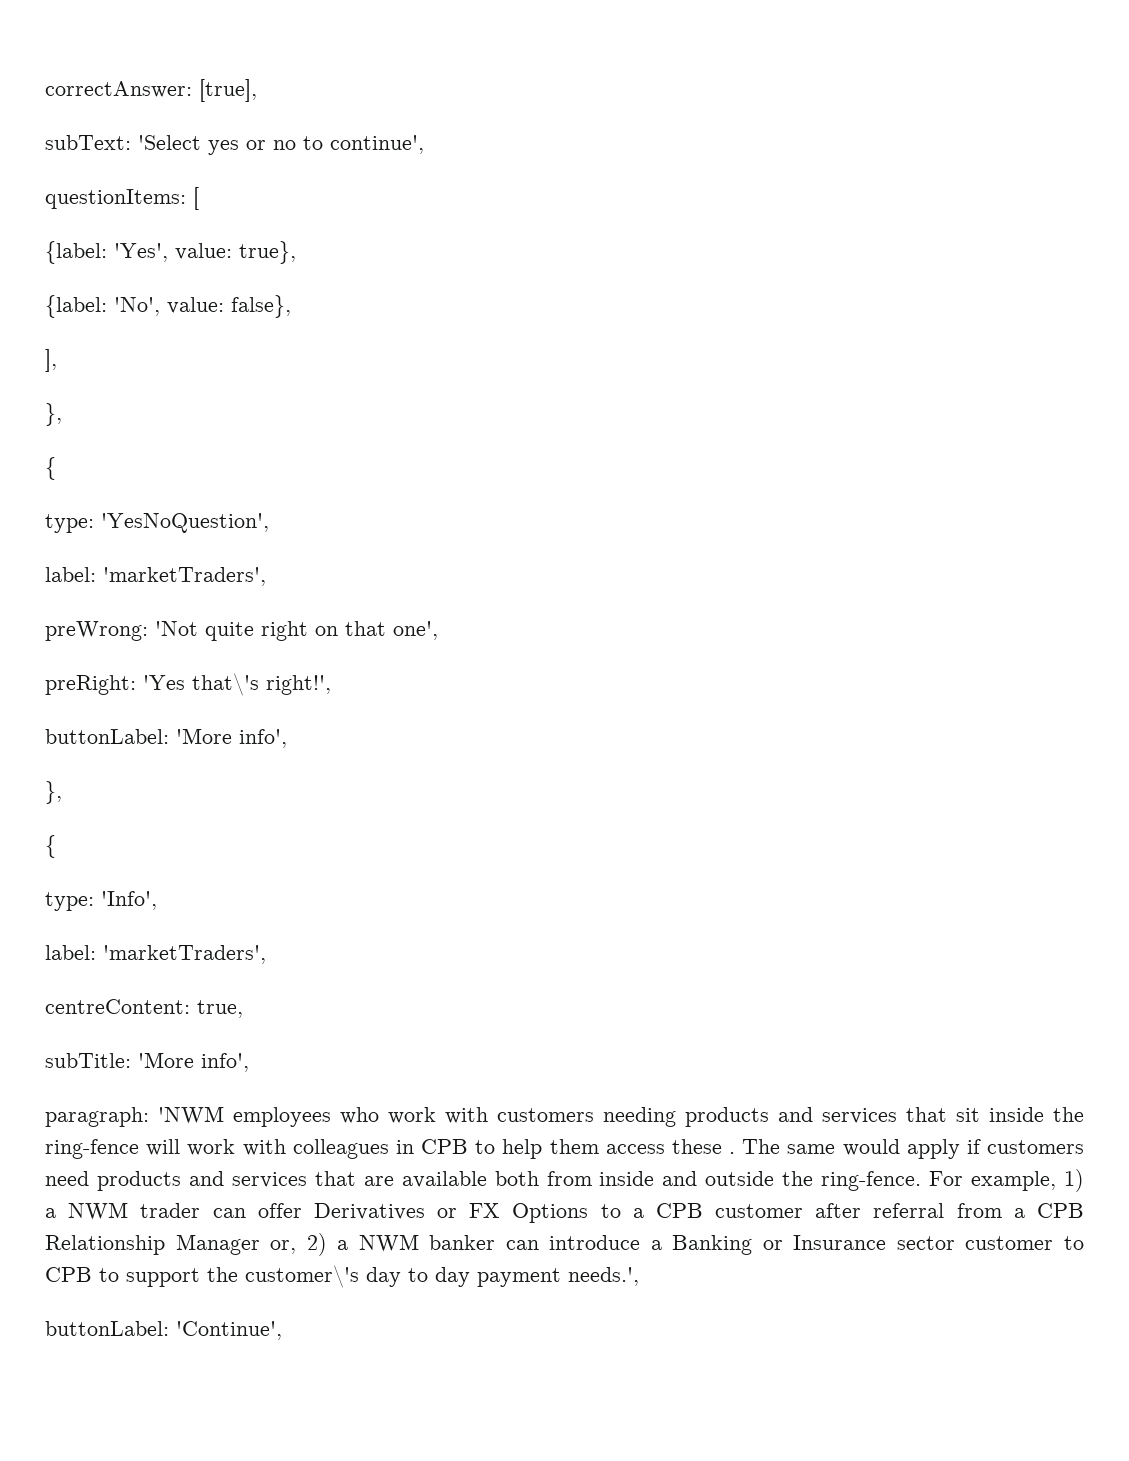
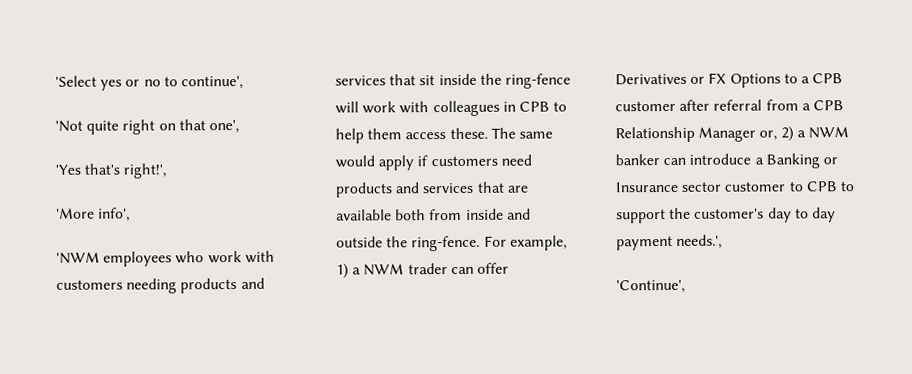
- correctAnswer: [true],
- subText: 'Select yes or no to continue',
+ 'Select yes or no to continue',
- questionItems: [
- {label: 'Yes', value: true},
- {label: 'No', value: false},
- ],
- },
- {
- type: 'YesNoQuestion',
- label: 'marketTraders',
- preWrong: 'Not quite right on that one',
+ 'Not quite right on that one',
- preRight: 'Yes that\'s right!',
+ 'Yes that's right!',
- buttonLabel: 'More info',
- },
- {
- type: 'Info',
- label: 'marketTraders',
- centreContent: true,
- subTitle: 'More info',
- paragraph: 'NWM employees who work with customers needing products and services that sit inside the ring-fence will work with colleagues in CPB to help them access these .
+ 'More info',
+ 'NWM employees who work with customers needing products and services that sit inside the ring-fence will work with colleagues in CPB to help them access these.
- For example, 1) a NWM trader can offer Derivatives or FX Options to a CPB customer after referral from a CPB Relationship Manager or, 2) a NWM banker can introduce a Banking or Insurance sector customer to CPB to support the customer\'s day to day payment needs.',
+ For example, 1) a NWM trader can offer Derivatives or FX Options to a CPB customer after referral from a CPB Relationship Manager or, 2) a NWM banker can introduce a Banking or Insurance sector customer to CPB to support the customer's day to day payment needs.',
- buttonLabel: 'Continue',
+ 'Continue',

